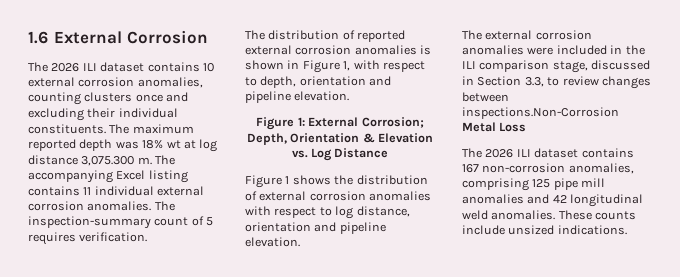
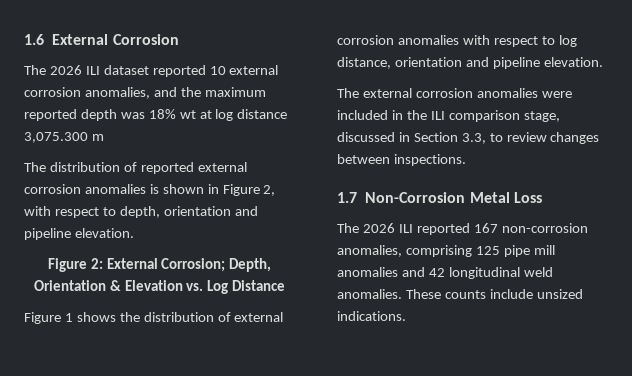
- The 2026 ILI dataset contains 10 external corrosion anomalies, counting clusters once and excluding their individual constituents. The maximum reported depth was 18% wt at log distance 3,075.300 m. The accompanying Excel listing contains 11 individual external corrosion anomalies. The inspection-summary count of 5 requires verification.
+ The 2026 ILI dataset reported 10 external corrosion anomalies, and the maximum reported depth was 18% wt at log distance 3,075.300 m
- The distribution of reported external corrosion anomalies is shown in Figure 1, with respect to depth, orientation and pipeline elevation.
+ The distribution of reported external corrosion anomalies is shown in Figure 2, with respect to depth, orientation and pipeline elevation.
- Figure 1: External Corrosion; Depth, Orientation & Elevation vs. Log Distance
+ Figure 2: External Corrosion; Depth, Orientation & Elevation vs. Log Distance
- The external corrosion anomalies were included in the ILI comparison stage, discussed in Section 3.3, to review changes between inspections.Non-Corrosion Metal Loss
+ The external corrosion anomalies were included in the ILI comparison stage, discussed in Section 3.3, to review changes between inspections.
+ 1.7 Non-Corrosion Metal Loss
- The 2026 ILI dataset contains 167 non-corrosion anomalies, comprising 125 pipe mill anomalies and 42 longitudinal weld anomalies.
+ The 2026 ILI reported 167 non-corrosion anomalies, comprising 125 pipe mill anomalies and 42 longitudinal weld anomalies.

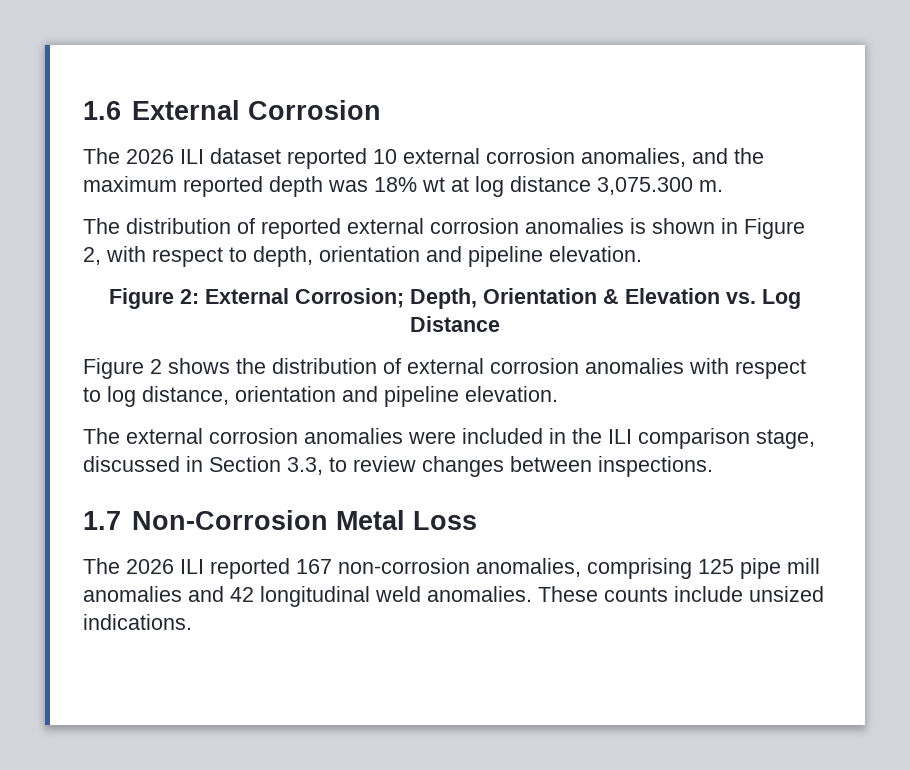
- The 2026 ILI dataset reported 10 external corrosion anomalies, and the maximum reported depth was 18% wt at log distance 3,075.300 m
+ The 2026 ILI dataset reported 10 external corrosion anomalies, and the maximum reported depth was 18% wt at log distance 3,075.300 m.
- Figure 1 shows the distribution of external corrosion anomalies with respect to log distance, orientation and pipeline elevation.
+ Figure 2 shows the distribution of external corrosion anomalies with respect to log distance, orientation and pipeline elevation.

